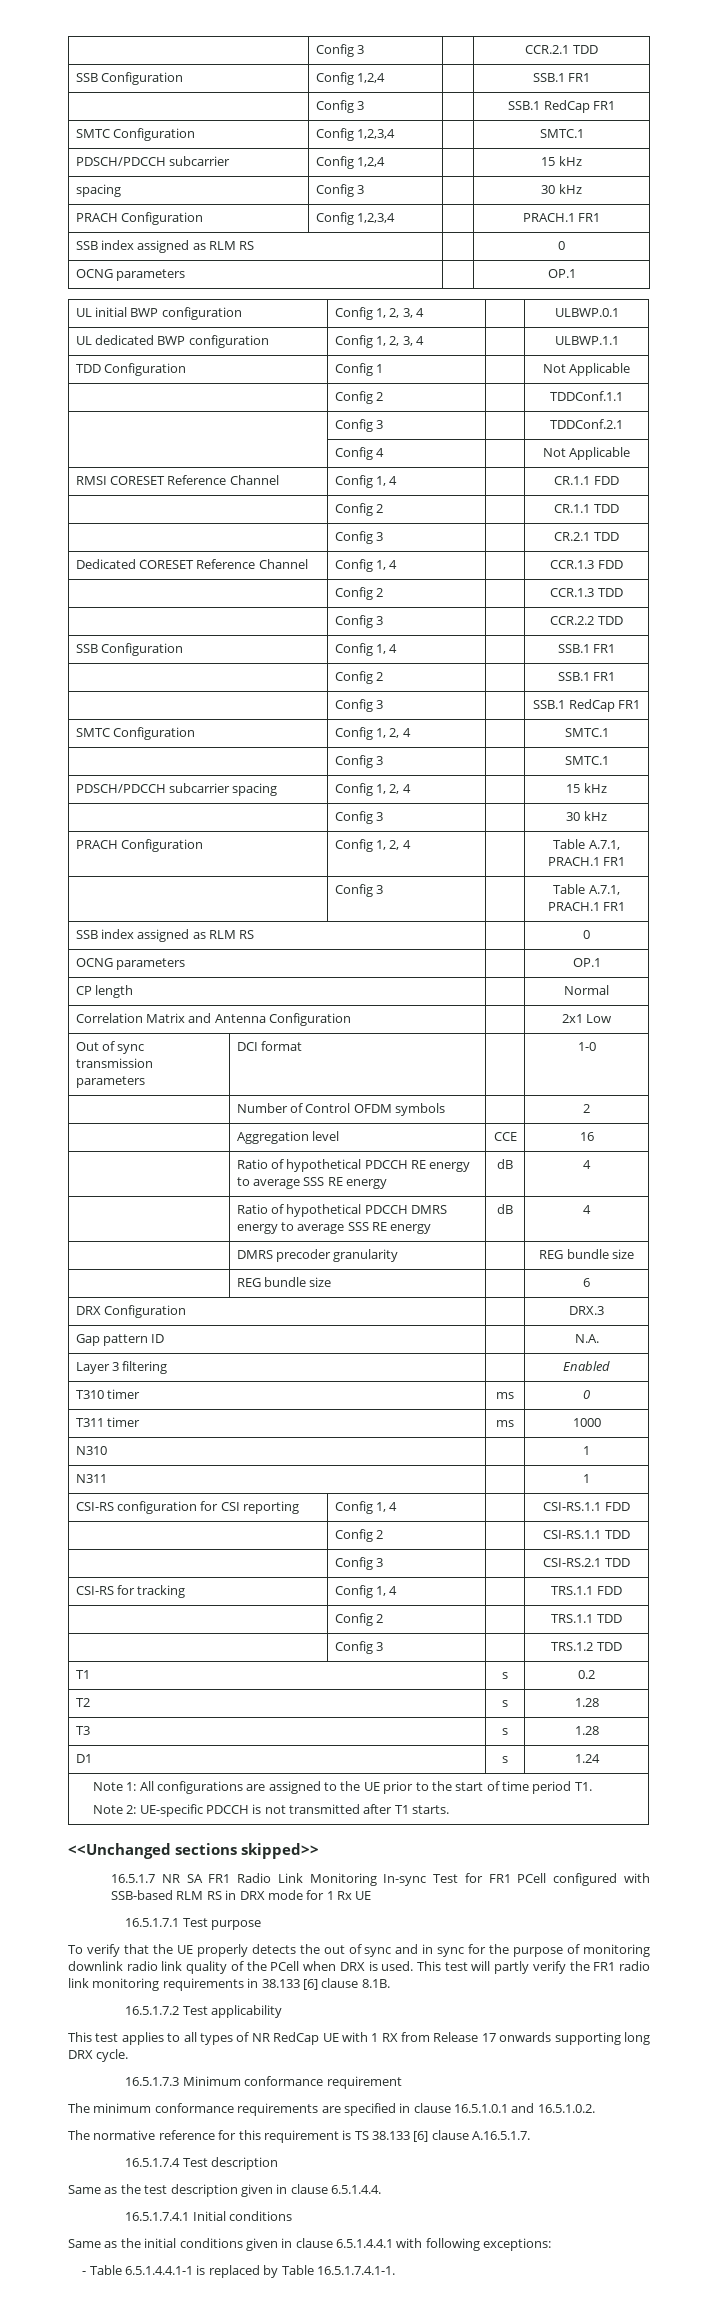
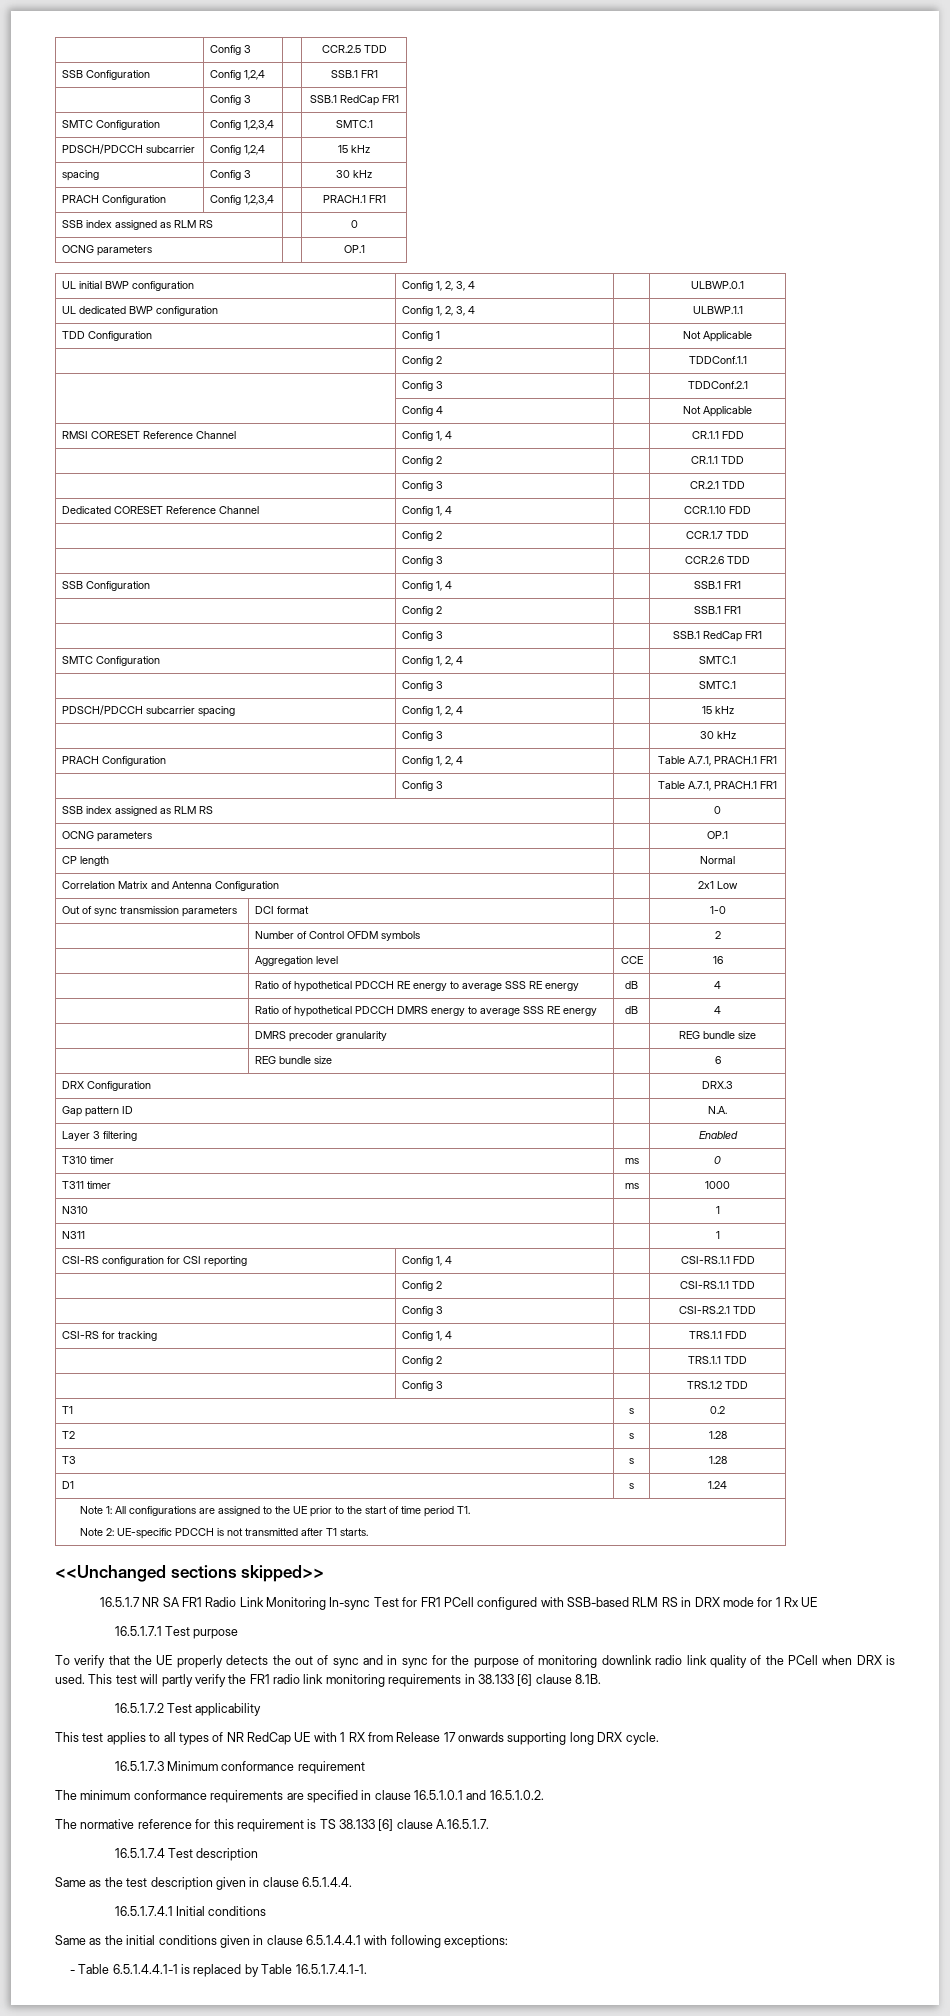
- | Config 3 | | CCR.2.1 TDD
+ | Config 3 | | CCR.2.5 TDD
- Dedicated CORESET Reference Channel | Config 1, 4 | | CCR.1.3 FDD
- | Config 2 | | CCR.1.3 TDD
- | Config 3 | | CCR.2.2 TDD
+ Dedicated CORESET Reference Channel | Config 1, 4 | | CCR.1.10 FDD
+ | Config 2 | | CCR.1.7 TDD
+ | Config 3 | | CCR.2.6 TDD

